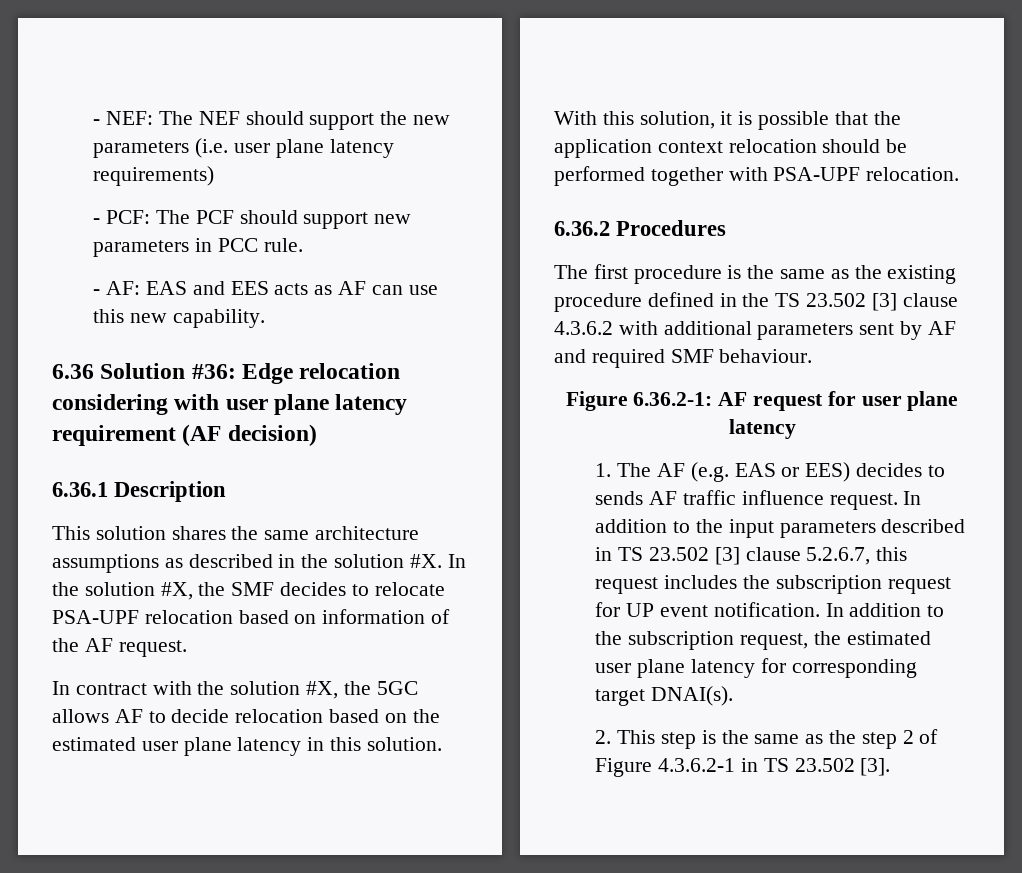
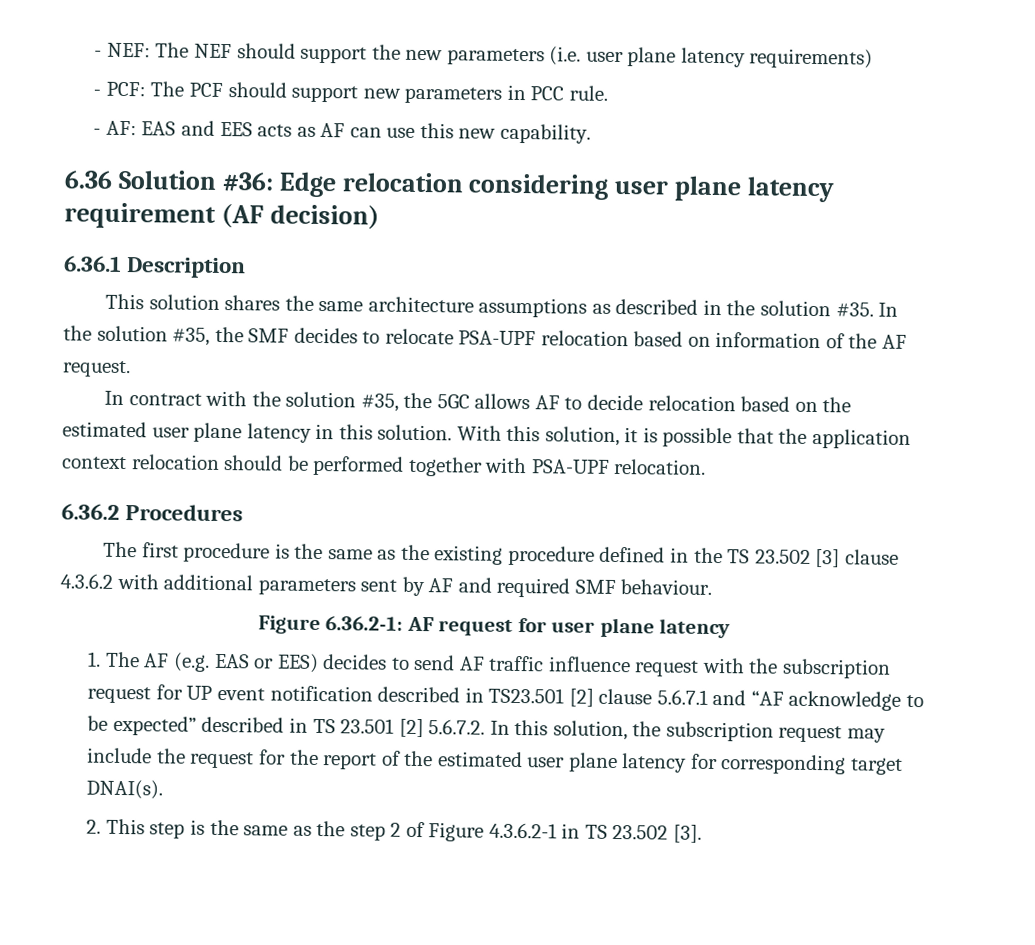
- 6.36 Solution #36: Edge relocation considering with user plane latency requirement (AF decision)
+ 6.36 Solution #36: Edge relocation considering user plane latency requirement (AF decision)
- This solution shares the same architecture assumptions as described in the solution #X.
+ This solution shares the same architecture assumptions as described in the solution #35.
- In the solution #X, the SMF decides to relocate PSA-UPF relocation based on information of the AF request.
+ In the solution #35, the SMF decides to relocate PSA-UPF relocation based on information of the AF request.
- In contract with the solution #X, the 5GC allows AF to decide relocation based on the estimated user plane latency in this solution.
+ In contract with the solution #35, the 5GC allows AF to decide relocation based on the estimated user plane latency in this solution.
- 1. The AF (e.g. EAS or EES) decides to sends AF traffic influence request. In addition to the input parameters described in TS 23.502 [3] clause 5.2.6.7, this request includes the subscription request for UP event notification. In addition to the subscription request, the estimated user plane latency for corresponding target DNAI(s).
+ 1. The AF (e.g. EAS or EES) decides to send AF traffic influence request with the subscription request for UP event notification described in TS23.501 [2] clause 5.6.7.1 and “AF acknowledge to be expected” described in TS 23.501 [2] 5.6.7.2. In this solution, the subscription request may include the request for the report of the estimated user plane latency for corresponding target DNAI(s).

